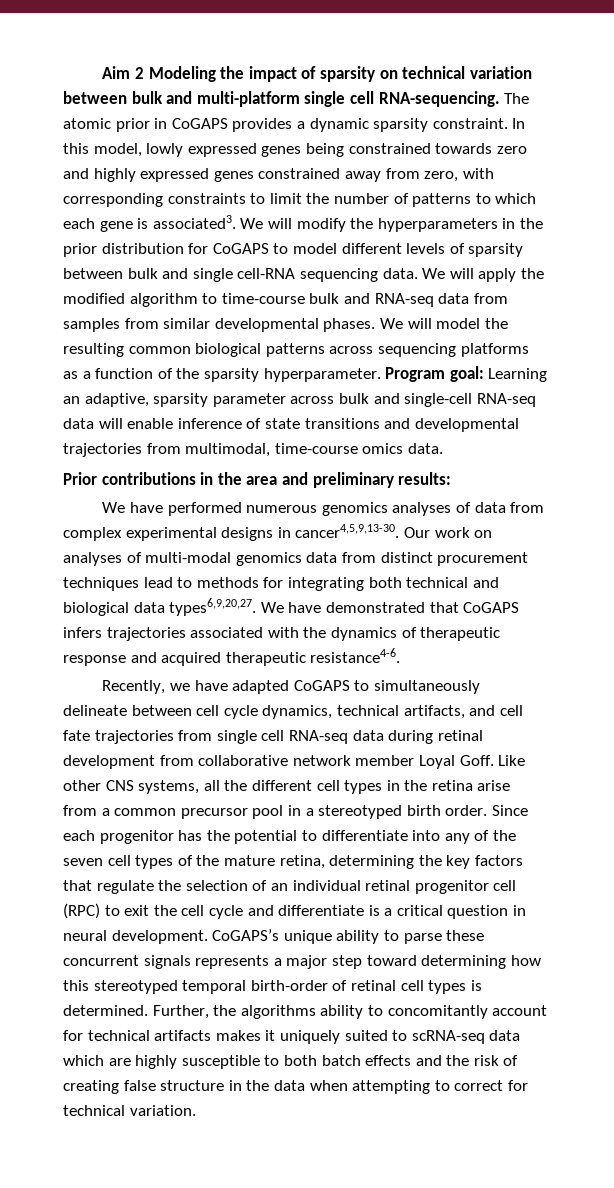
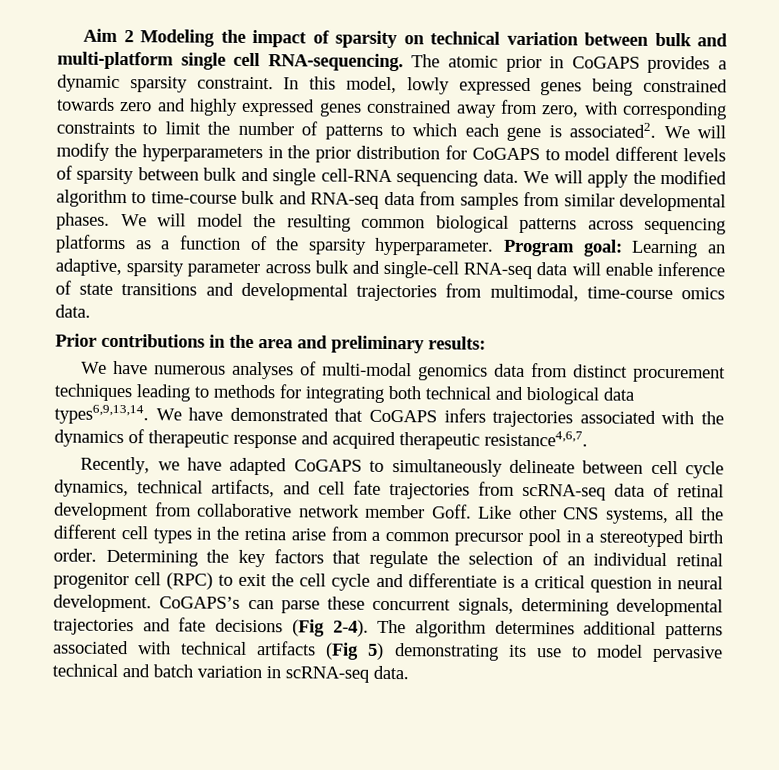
- In this model, lowly expressed genes being constrained towards zero and highly expressed genes constrained away from zero, with corresponding constraints to limit the number of patterns to which each gene is associated3.
+ In this model, lowly expressed genes being constrained towards zero and highly expressed genes constrained away from zero, with corresponding constraints to limit the number of patterns to which each gene is associated2.
- We have performed numerous genomics analyses of data from complex experimental designs in cancer4,5,9,13-30. Our work on analyses of multi-modal genomics data from distinct procurement techniques lead to methods for integrating both technical and biological data types6,9,20,27.
+ We have numerous analyses of multi-modal genomics data from distinct procurement techniques leading to methods for integrating both technical and biological data types6,9,13,14.
- We have demonstrated that CoGAPS infers trajectories associated with the dynamics of therapeutic response and acquired therapeutic resistance4-6.
+ We have demonstrated that CoGAPS infers trajectories associated with the dynamics of therapeutic response and acquired therapeutic resistance4,6,7.
- Recently, we have adapted CoGAPS to simultaneously delineate between cell cycle dynamics, technical artifacts, and cell fate trajectories from single cell RNA-seq data during retinal development from collaborative network member Loyal Goff.
+ Recently, we have adapted CoGAPS to simultaneously delineate between cell cycle dynamics, technical artifacts, and cell fate trajectories from scRNA-seq data of retinal development from collaborative network member Goff.
- Since each progenitor has the potential to differentiate into any of the seven cell types of the mature retina, determining the key factors that regulate the selection of an individual retinal progenitor cell (RPC) to exit the cell cycle and differentiate is a critical question in neural development.
+ Determining the key factors that regulate the selection of an individual retinal progenitor cell (RPC) to exit the cell cycle and differentiate is a critical question in neural development.
- CoGAPS’s unique ability to parse these concurrent signals represents a major step toward determining how this stereotyped temporal birth-order of retinal cell types is determined. Further, the algorithms ability to concomitantly account for technical artifacts makes it uniquely suited to scRNA-seq data which are highly susceptible to both batch effects and the risk of creating false structure in the data when attempting to correct for technical variation.
+ CoGAPS’s can parse these concurrent signals, determining developmental trajectories and fate decisions (Fig 2-4). The algorithm determines additional patterns associated with technical artifacts (Fig 5) demonstrating its use to model pervasive technical and batch variation in scRNA-seq data.

